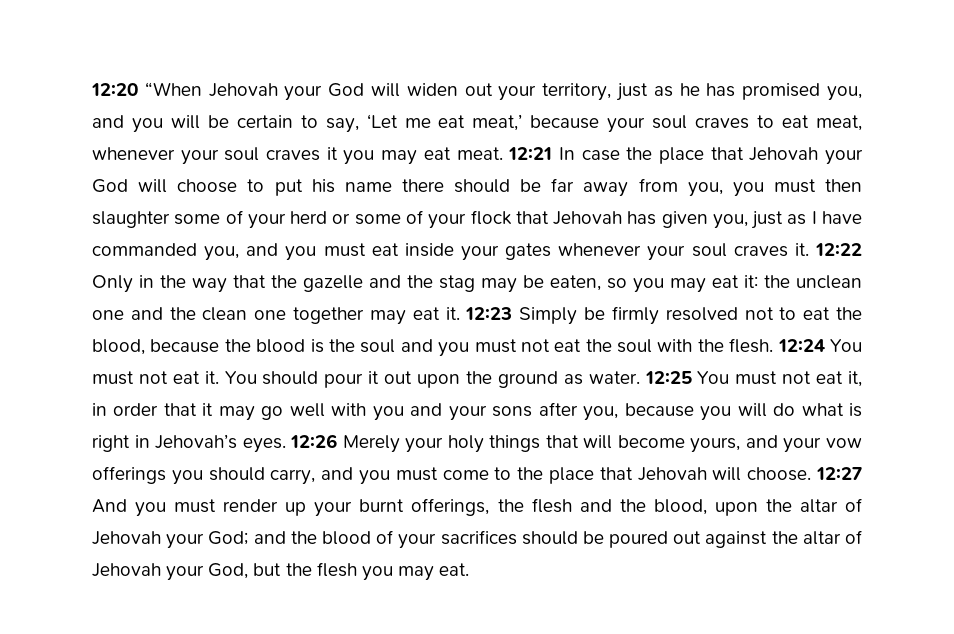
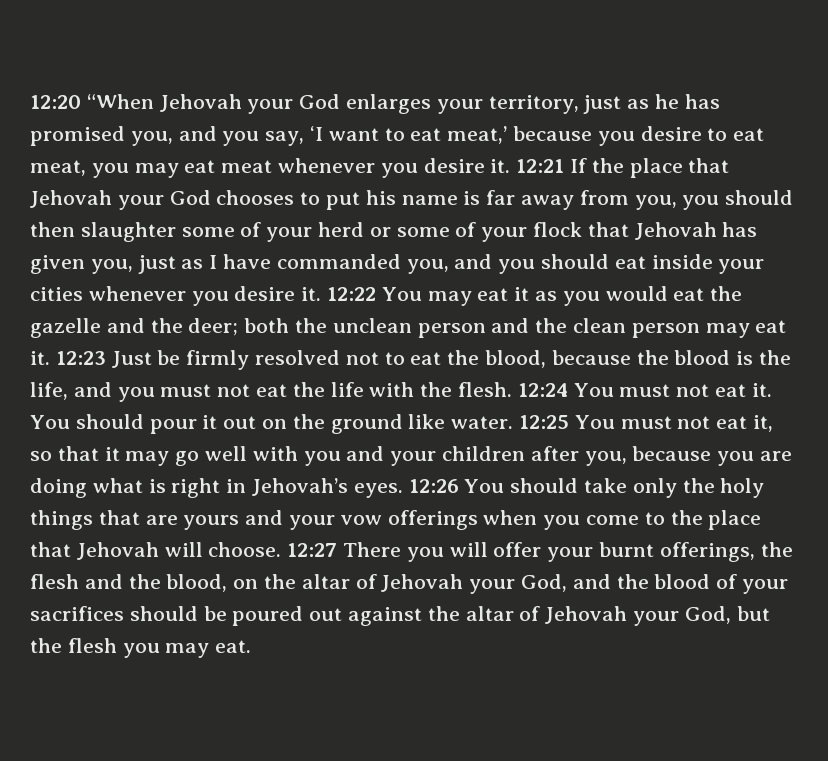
- 12:20 “When Jehovah your God will widen out your territory, just as he has promised you, and you will be certain to say, ‘Let me eat meat,’ because your soul craves to eat meat, whenever your soul craves it you may eat meat. 12:21 In case the place that Jehovah your God will choose to put his name there should be far away from you, you must then slaughter some of your herd or some of your flock that Jehovah has given you, just as I have commanded you, and you must eat inside your gates whenever your soul craves it. 12:22 Only in the way that the gazelle and the stag may be eaten, so you may eat it: the unclean one and the clean one together may eat it.
+ 12:20 “When Jehovah your God enlarges your territory, just as he has promised you, and you say, ‘I want to eat meat,’ because you desire to eat meat, you may eat meat whenever you desire it. 12:21 If the place that Jehovah your God chooses to put his name is far away from you, you should then slaughter some of your herd or some of your flock that Jehovah has given you, just as I have commanded you, and you should eat inside your cities whenever you desire it. 12:22 You may eat it as you would eat the gazelle and the deer; both the unclean person and the clean person may eat it.
- 12:23 Simply be firmly resolved not to eat the blood, because the blood is the soul and you must not eat the soul with the flesh.
+ 12:23 Just be firmly resolved not to eat the blood, because the blood is the life, and you must not eat the life with the flesh.
- You should pour it out upon the ground as water.
+ You should pour it out on the ground like water.
- 12:25 You must not eat it, in order that it may go well with you and your sons after you, because you will do what is right in Jehovah’s eyes.
+ 12:25 You must not eat it, so that it may go well with you and your children after you, because you are doing what is right in Jehovah’s eyes.
- 12:26 Merely your holy things that will become yours, and your vow offerings you should carry, and you must come to the place that Jehovah will choose.
+ 12:26 You should take only the holy things that are yours and your vow offerings when you come to the place that Jehovah will choose.
- 12:27 And you must render up your burnt offerings, the flesh and the blood, upon the altar of Jehovah your God; and the blood of your sacrifices should be poured out against the altar of Jehovah your God, but the flesh you may eat.
+ 12:27 There you will offer your burnt offerings, the flesh and the blood, on the altar of Jehovah your God, and the blood of your sacrifices should be poured out against the altar of Jehovah your God, but the flesh you may eat.

